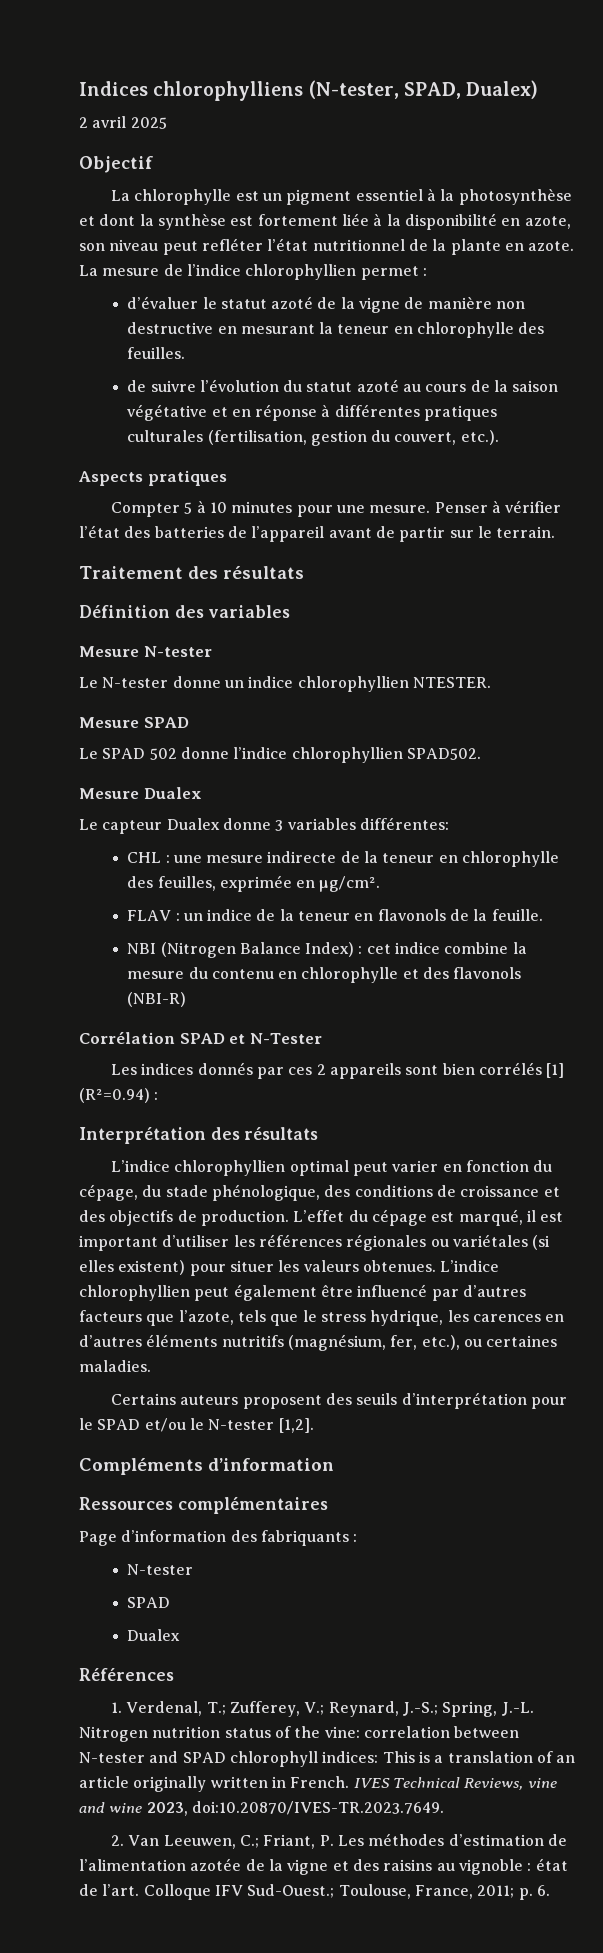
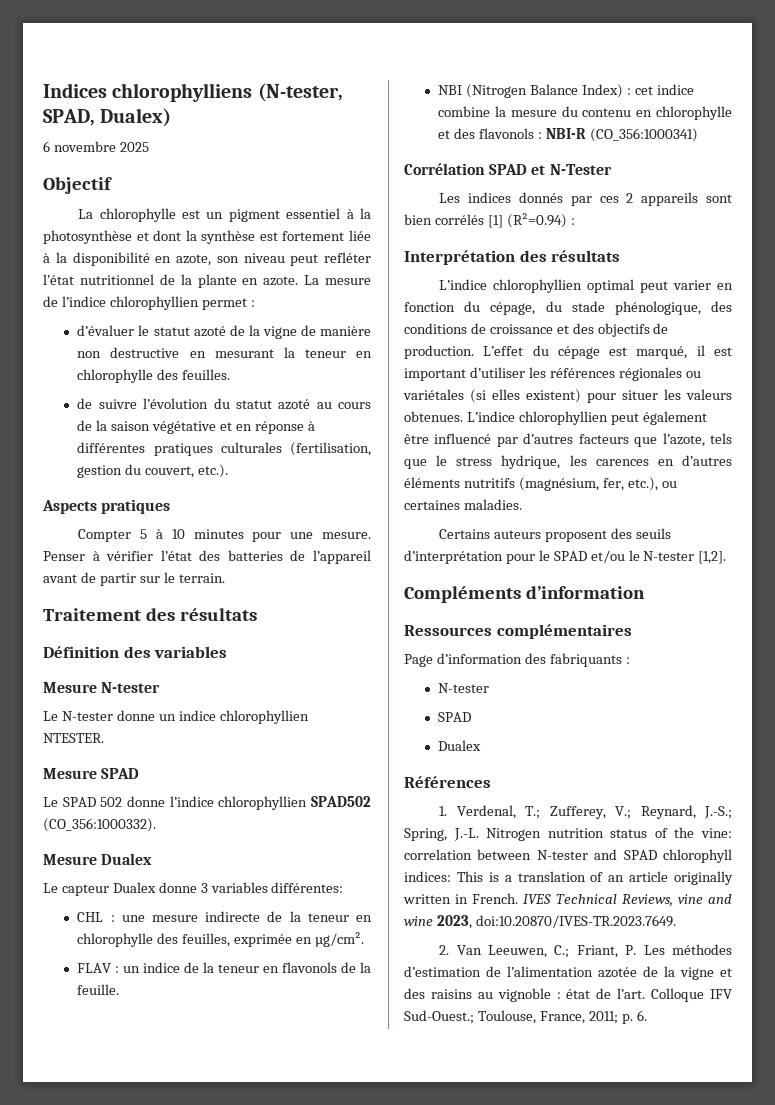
- 2 avril 2025
+ 6 novembre 2025
- Le SPAD 502 donne l’indice chlorophyllien SPAD502.
+ Le SPAD 502 donne l’indice chlorophyllien SPAD502 (CO_356:1000332).
- NBI (Nitrogen Balance Index) : cet indice combine la mesure du contenu en chlorophylle et des flavonols (NBI-R)
+ NBI (Nitrogen Balance Index) : cet indice combine la mesure du contenu en chlorophylle et des flavonols : NBI-R (CO_356:1000341)

